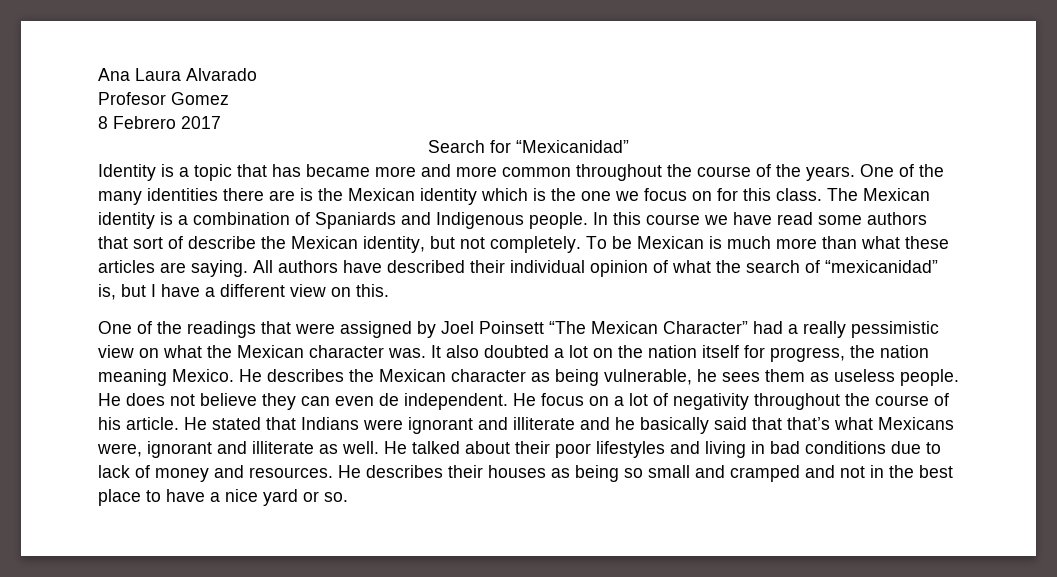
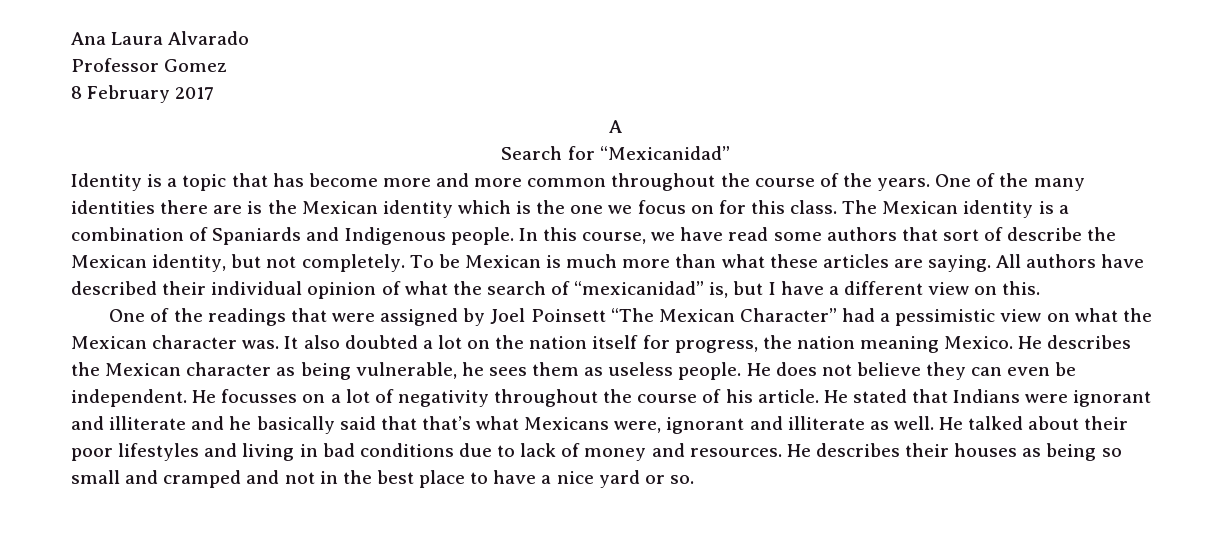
- Profesor Gomez
+ Professor Gomez
- 8 Febrero 2017
+ 8 February 2017
+ A
- Identity is a topic that has became more and more common throughout the course of the years.
+ Identity is a topic that has become more and more common throughout the course of the years.
- In this course we have read some authors that sort of describe the Mexican identity, but not completely.
+ In this course, we have read some authors that sort of describe the Mexican identity, but not completely.
- One of the readings that were assigned by Joel Poinsett “The Mexican Character” had a really pessimistic view on what the Mexican character was.
+ One of the readings that were assigned by Joel Poinsett “The Mexican Character” had a pessimistic view on what the Mexican character was.
- He does not believe they can even de independent.
+ He does not believe they can even be independent.
- He focus on a lot of negativity throughout the course of his article.
+ He focusses on a lot of negativity throughout the course of his article.

